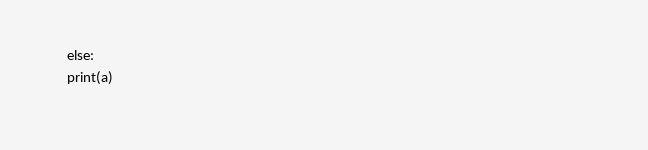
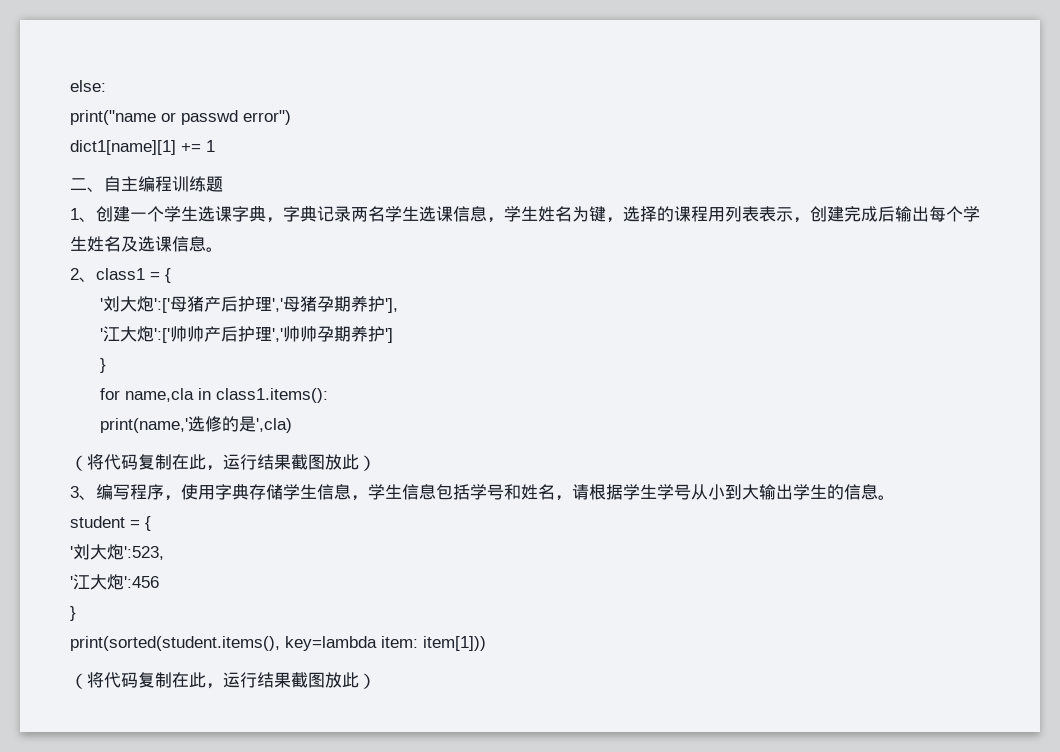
- print(a)
+ print("name or passwd error")
+ dict1[name][1] += 1
+ 二、自主编程训练题
+ 1、创建一个学生选课字典，字典记录两名学生选课信息，学生姓名为键，选择的课程用列表表示，创建完成后输出每个学生姓名及选课信息。
+ 2、class1 = {
+ '刘大炮':['母猪产后护理','母猪孕期养护'],
+ '江大炮':['帅帅产后护理','帅帅孕期养护']
+ }
+ for name,cla in class1.items():
+ print(name,'选修的是',cla)
+ （将代码复制在此，运行结果截图放此）
+ 3、编写程序，使用字典存储学生信息，学生信息包括学号和姓名，请根据学生学号从小到大输出学生的信息。
+ student = {
+ '刘大炮':523,
+ '江大炮':456
+ }
+ print(sorted(student.items(), key=lambda item: item[1]))
+ （将代码复制在此，运行结果截图放此）

